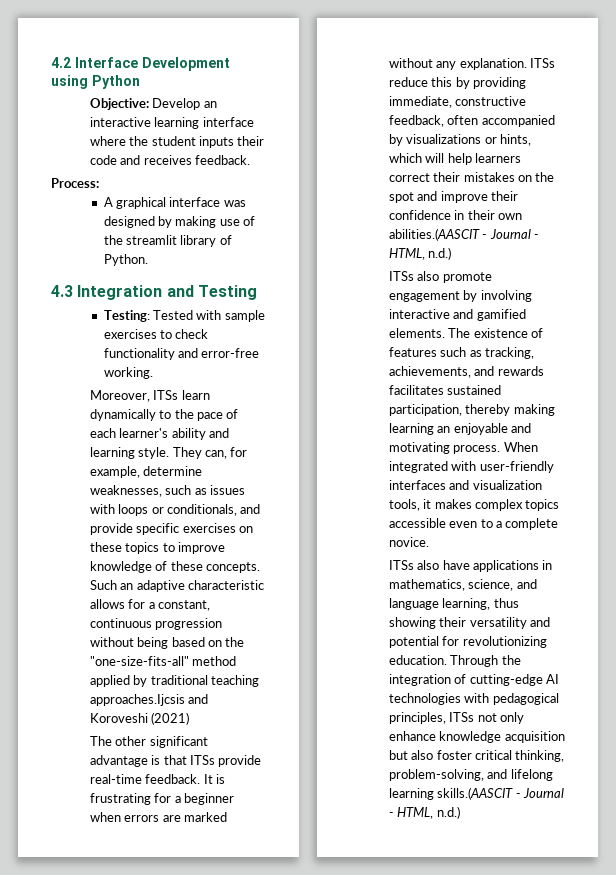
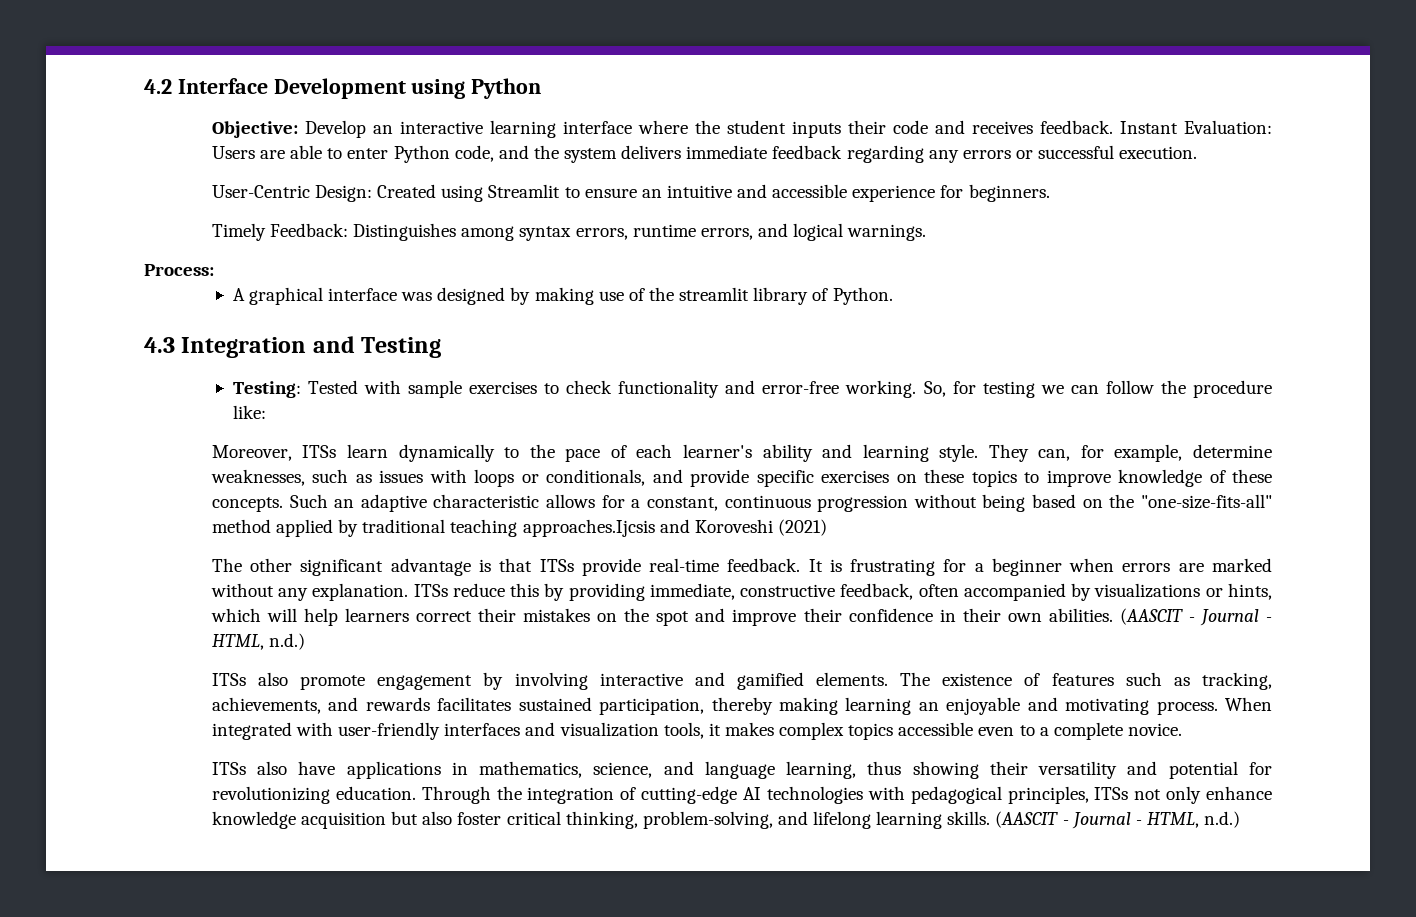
+ Instant Evaluation: Users are able to enter Python code, and the system delivers immediate feedback regarding any errors or successful execution.
+ User-Centric Design: Created using Streamlit to ensure an intuitive and accessible experience for beginners.
+ Timely Feedback: Distinguishes among syntax errors, runtime errors, and logical warnings.
+ So, for testing we can follow the procedure like:
- ITSs reduce this by providing immediate, constructive feedback, often accompanied by visualizations or hints, which will help learners correct their mistakes on the spot and improve their confidence in their own abilities.(AASCIT - Journal - HTML, n.d.)
+ ITSs reduce this by providing immediate, constructive feedback, often accompanied by visualizations or hints, which will help learners correct their mistakes on the spot and improve their confidence in their own abilities. (AASCIT - Journal - HTML, n.d.)
- Through the integration of cutting-edge AI technologies with pedagogical principles, ITSs not only enhance knowledge acquisition but also foster critical thinking, problem-solving, and lifelong learning skills.(AASCIT - Journal - HTML, n.d.)
+ Through the integration of cutting-edge AI technologies with pedagogical principles, ITSs not only enhance knowledge acquisition but also foster critical thinking, problem-solving, and lifelong learning skills. (AASCIT - Journal - HTML, n.d.)

